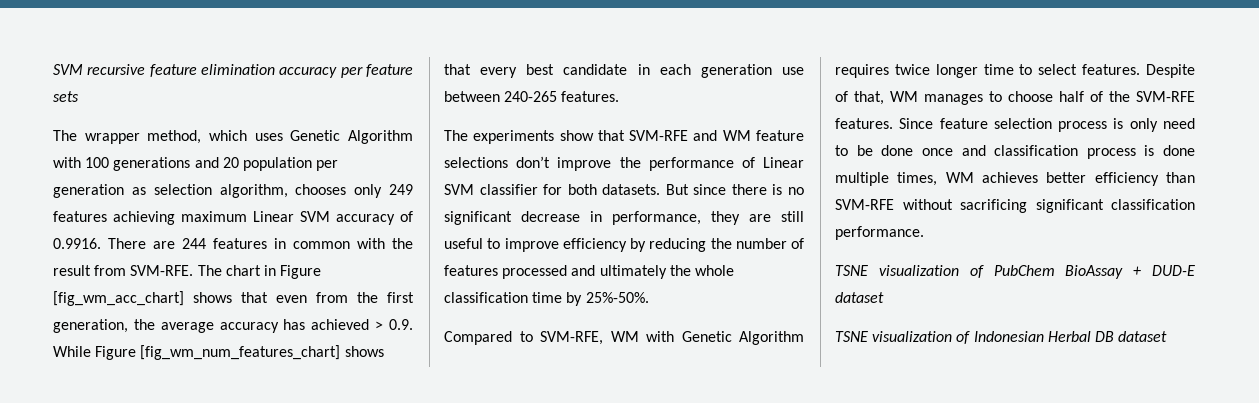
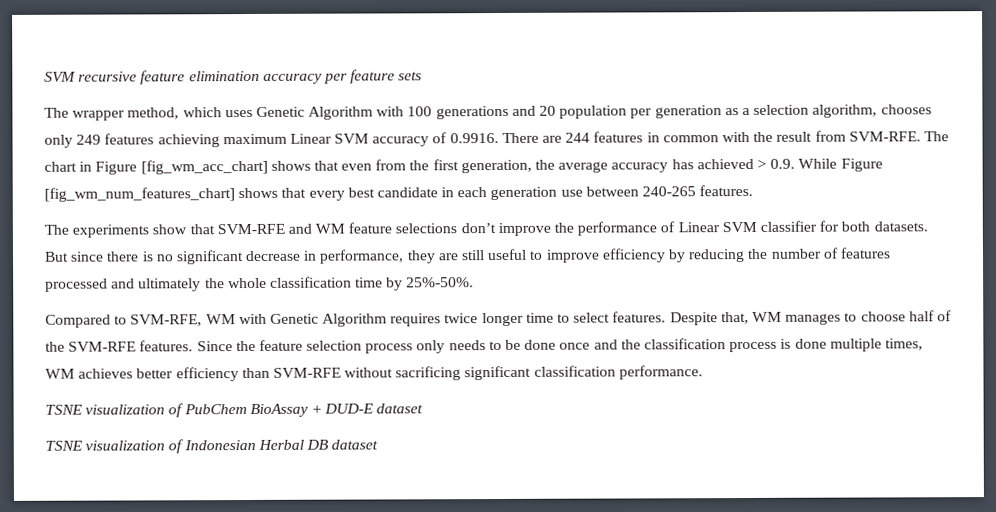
- The wrapper method, which uses Genetic Algorithm with 100 generations and 20 population per generation as selection algorithm, chooses only 249 features achieving maximum Linear SVM accuracy of 0.9916. There are 244 features in common with the result from SVM-RFE.
+ The wrapper method, which uses Genetic Algorithm with 100 generations and 20 population per generation as a selection algorithm, chooses only 249 features achieving maximum Linear SVM accuracy of 0.9916. There are 244 features in common with the result from SVM-RFE.
- Despite of that, WM manages to choose half of the SVM-RFE features.
+ Despite that, WM manages to choose half of the SVM-RFE features.
- Since feature selection process is only need to be done once and classification process is done multiple times, WM achieves better efficiency than SVM-RFE without sacrificing significant classification performance.
+ Since the feature selection process only needs to be done once and the classification process is done multiple times, WM achieves better efficiency than SVM-RFE without sacrificing significant classification performance.

